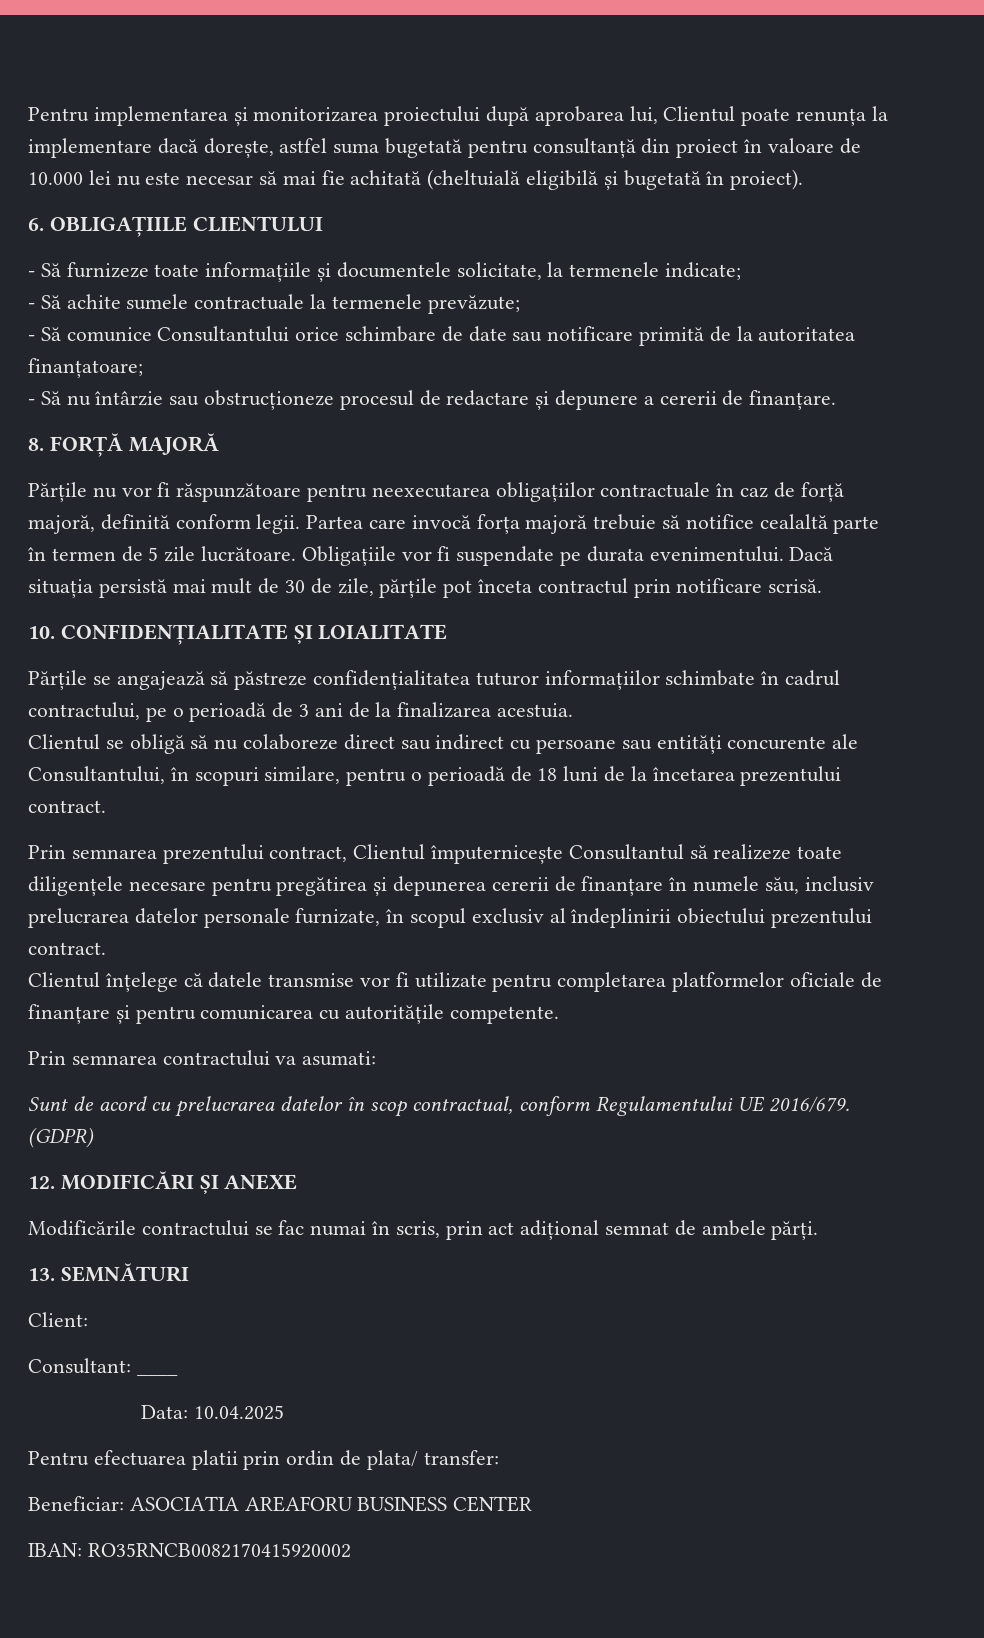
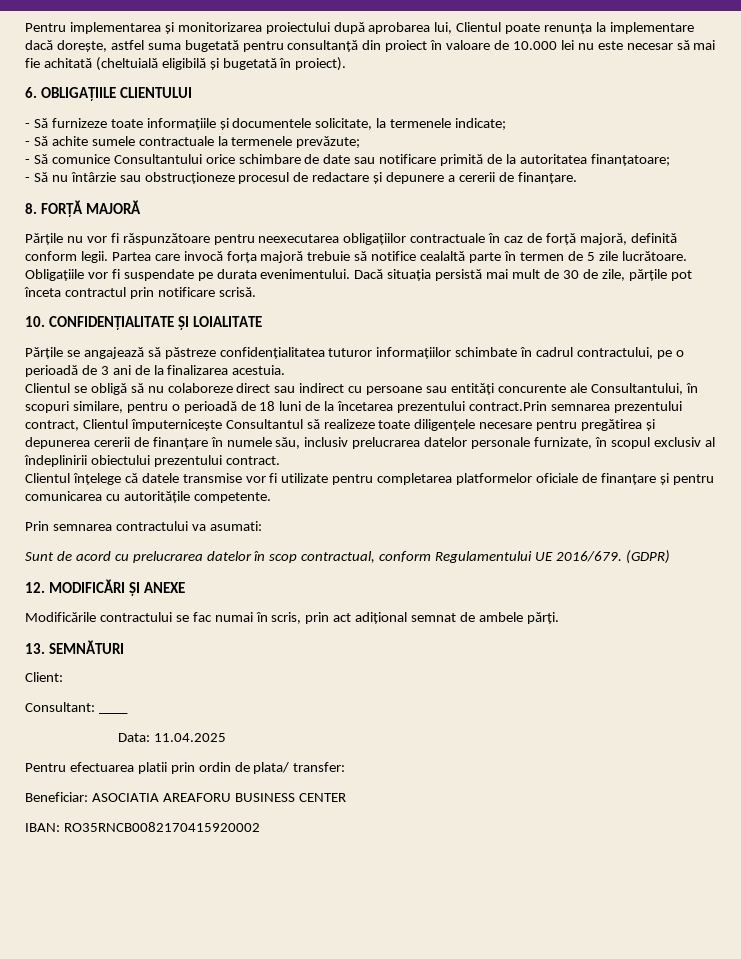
- Clientul se obligă să nu colaboreze direct sau indirect cu persoane sau entități concurente ale Consultantului, în scopuri similare, pentru o perioadă de 18 luni de la încetarea prezentului contract.
- Prin semnarea prezentului contract, Clientul împuternicește Consultantul să realizeze toate diligențele necesare pentru pregătirea și depunerea cererii de finanțare în numele său, inclusiv prelucrarea datelor personale furnizate, în scopul exclusiv al îndeplinirii obiectului prezentului contract.
+ Clientul se obligă să nu colaboreze direct sau indirect cu persoane sau entități concurente ale Consultantului, în scopuri similare, pentru o perioadă de 18 luni de la încetarea prezentului contract.Prin semnarea prezentului contract, Clientul împuternicește Consultantul să realizeze toate diligențele necesare pentru pregătirea și depunerea cererii de finanțare în numele său, inclusiv prelucrarea datelor personale furnizate, în scopul exclusiv al îndeplinirii obiectului prezentului contract.
- Data: 10.04.2025
+ Data: 11.04.2025

